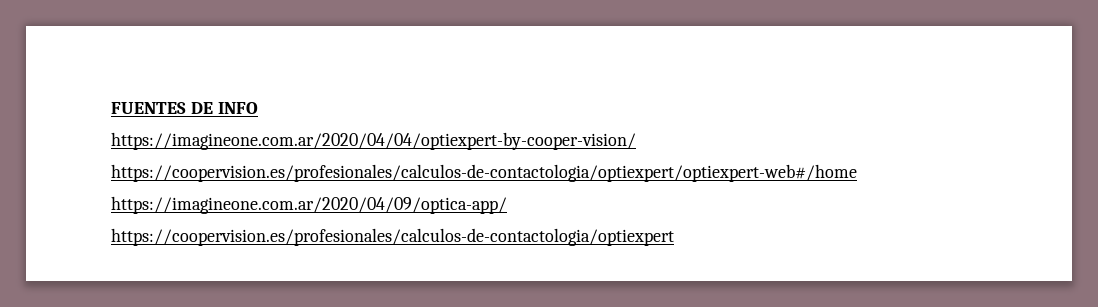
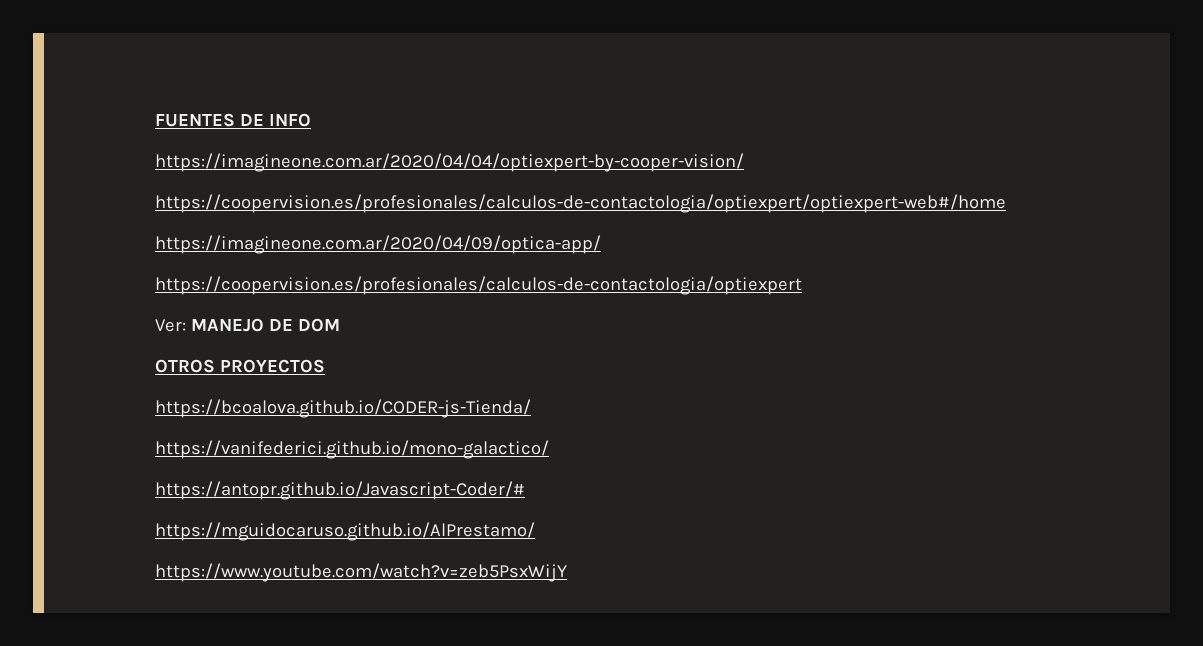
+ Ver: MANEJO DE DOM
+ OTROS PROYECTOS
+ https://bcoalova.github.io/CODER-js-Tienda/
+ https://vanifederici.github.io/mono-galactico/
+ https://antopr.github.io/Javascript-Coder/#
+ https://mguidocaruso.github.io/AlPrestamo/
+ https://www.youtube.com/watch?v=zeb5PsxWijY

